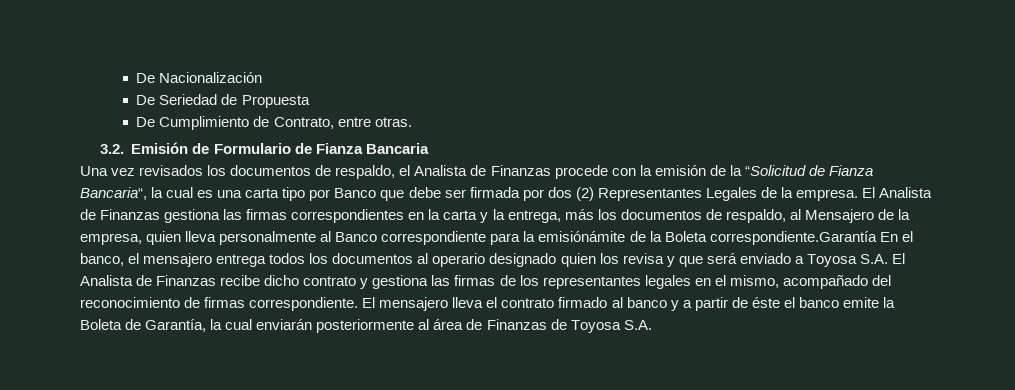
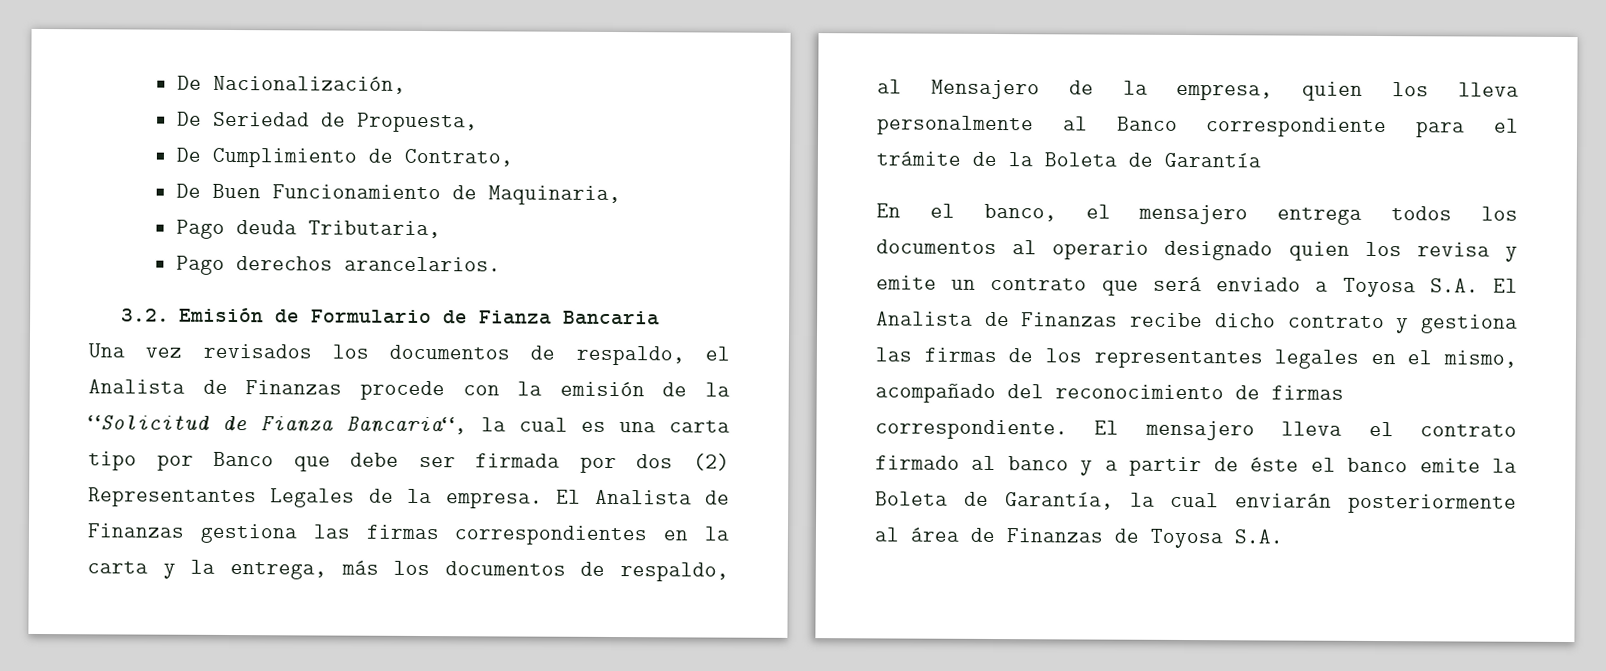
- De Nacionalización
+ De Nacionalización,
- De Seriedad de Propuesta
+ De Seriedad de Propuesta,
- De Cumplimiento de Contrato, entre otras.
+ De Cumplimiento de Contrato,
+ De Buen Funcionamiento de Maquinaria,
+ Pago deuda Tributaria,
+ Pago derechos arancelarios.
- El Analista de Finanzas gestiona las firmas correspondientes en la carta y la entrega, más los documentos de respaldo, al Mensajero de la empresa, quien lleva personalmente al Banco correspondiente para la emisiónámite de la Boleta correspondiente.Garantía En el banco, el mensajero entrega todos los documentos al operario designado quien los revisa y que será enviado a Toyosa S.A. El Analista de Finanzas recibe dicho contrato y gestiona las firmas de los representantes legales en el mismo, acompañado del reconocimiento de firmas correspondiente.
+ El Analista de Finanzas gestiona las firmas correspondientes en la carta y la entrega, más los documentos de respaldo, al Mensajero de la empresa, quien los lleva personalmente al Banco correspondiente para el trámite de la Boleta de Garantía
+ En el banco, el mensajero entrega todos los documentos al operario designado quien los revisa y emite un contrato que será enviado a Toyosa S.A. El Analista de Finanzas recibe dicho contrato y gestiona las firmas de los representantes legales en el mismo, acompañado del reconocimiento de firmas correspondiente.

